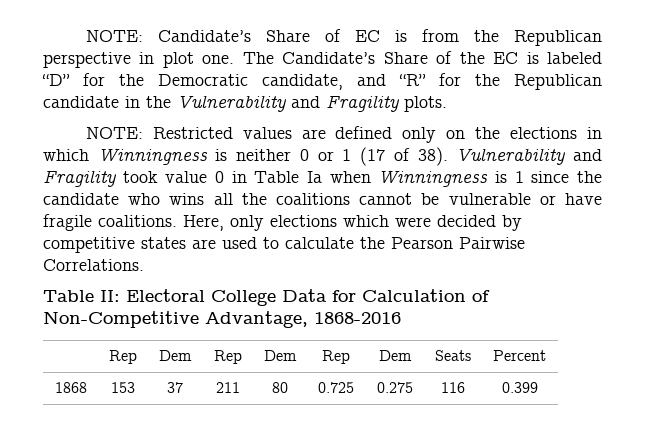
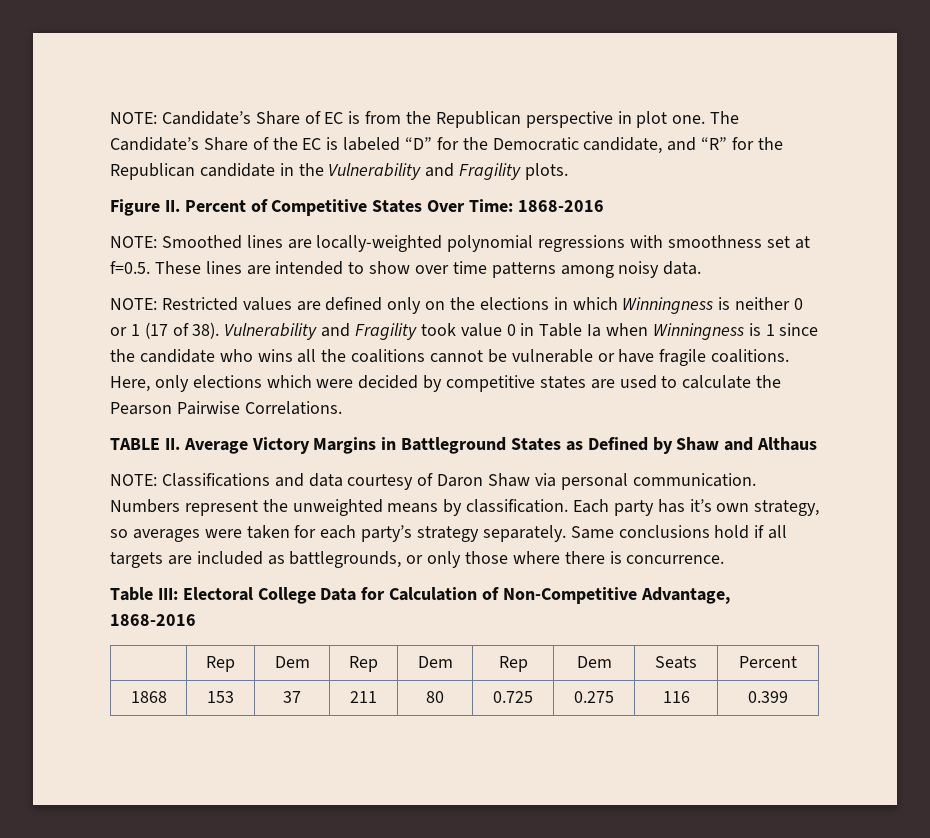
+ Figure II. Percent of Competitive States Over Time: 1868-2016
+ NOTE: Smoothed lines are locally-weighted polynomial regressions with smoothness set at f=0.5. These lines are intended to show over time patterns among noisy data.
- Table II: Electoral College Data for Calculation of Non-Competitive Advantage, 1868-2016
+ TABLE II. Average Victory Margins in Battleground States as Defined by Shaw and Althaus
+ NOTE: Classifications and data courtesy of Daron Shaw via personal communication. Numbers represent the unweighted means by classification. Each party has it’s own strategy, so averages were taken for each party’s strategy separately. Same conclusions hold if all targets are included as battlegrounds, or only those where there is concurrence.
+ Table III: Electoral College Data for Calculation of Non-Competitive Advantage, 1868-2016

